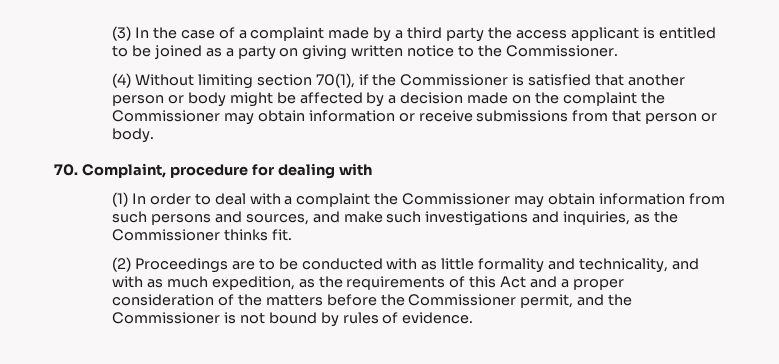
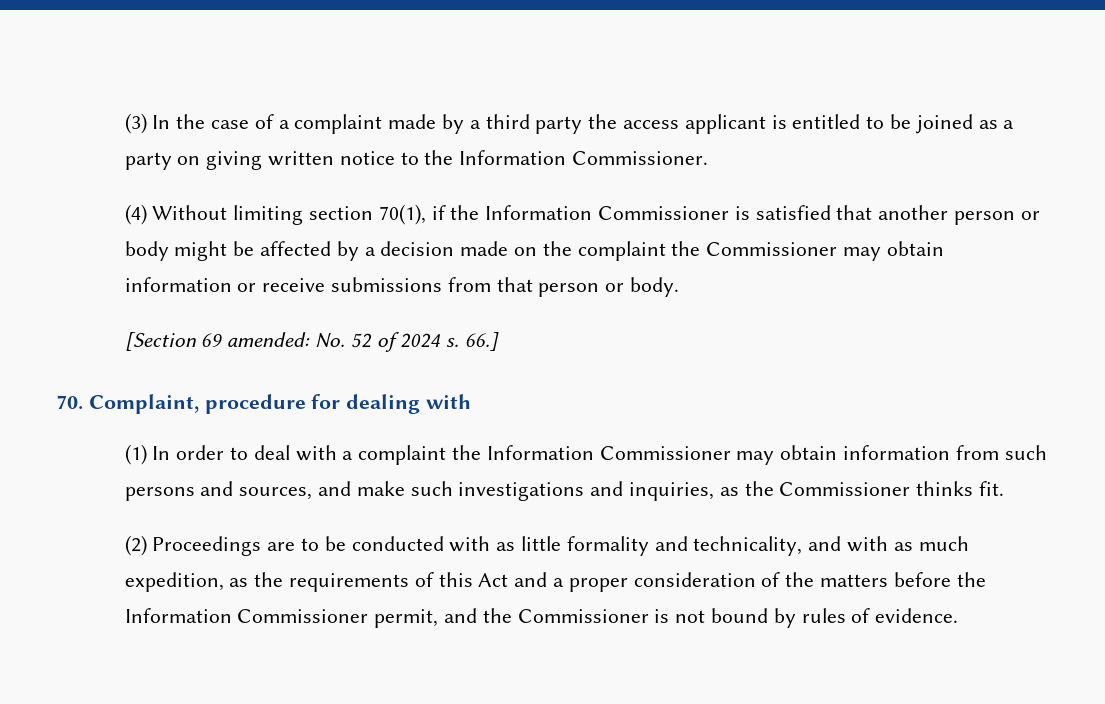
- (3) In the case of a complaint made by a third party the access applicant is entitled to be joined as a party on giving written notice to the Commissioner.
+ (3) In the case of a complaint made by a third party the access applicant is entitled to be joined as a party on giving written notice to the Information Commissioner.
- (4) Without limiting section 70(1), if the Commissioner is satisfied that another person or body might be affected by a decision made on the complaint the Commissioner may obtain information or receive submissions from that person or body.
+ (4) Without limiting section 70(1), if the Information Commissioner is satisfied that another person or body might be affected by a decision made on the complaint the Commissioner may obtain information or receive submissions from that person or body.
+ [Section 69 amended: No. 52 of 2024 s. 66.]
- (1) In order to deal with a complaint the Commissioner may obtain information from such persons and sources, and make such investigations and inquiries, as the Commissioner thinks fit.
+ (1) In order to deal with a complaint the Information Commissioner may obtain information from such persons and sources, and make such investigations and inquiries, as the Commissioner thinks fit.
- (2) Proceedings are to be conducted with as little formality and technicality, and with as much expedition, as the requirements of this Act and a proper consideration of the matters before the Commissioner permit, and the Commissioner is not bound by rules of evidence.
+ (2) Proceedings are to be conducted with as little formality and technicality, and with as much expedition, as the requirements of this Act and a proper consideration of the matters before the Information Commissioner permit, and the Commissioner is not bound by rules of evidence.

